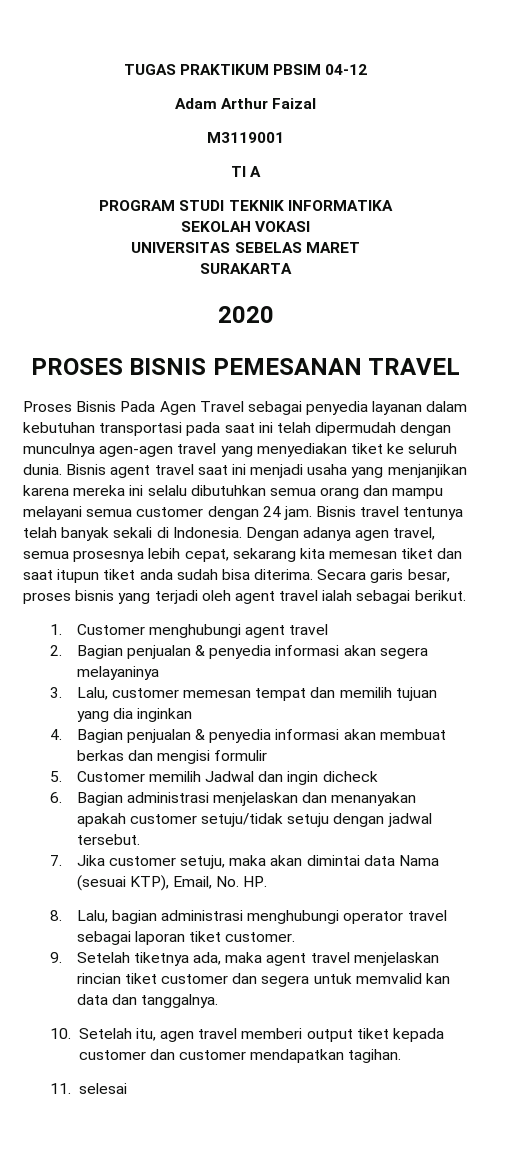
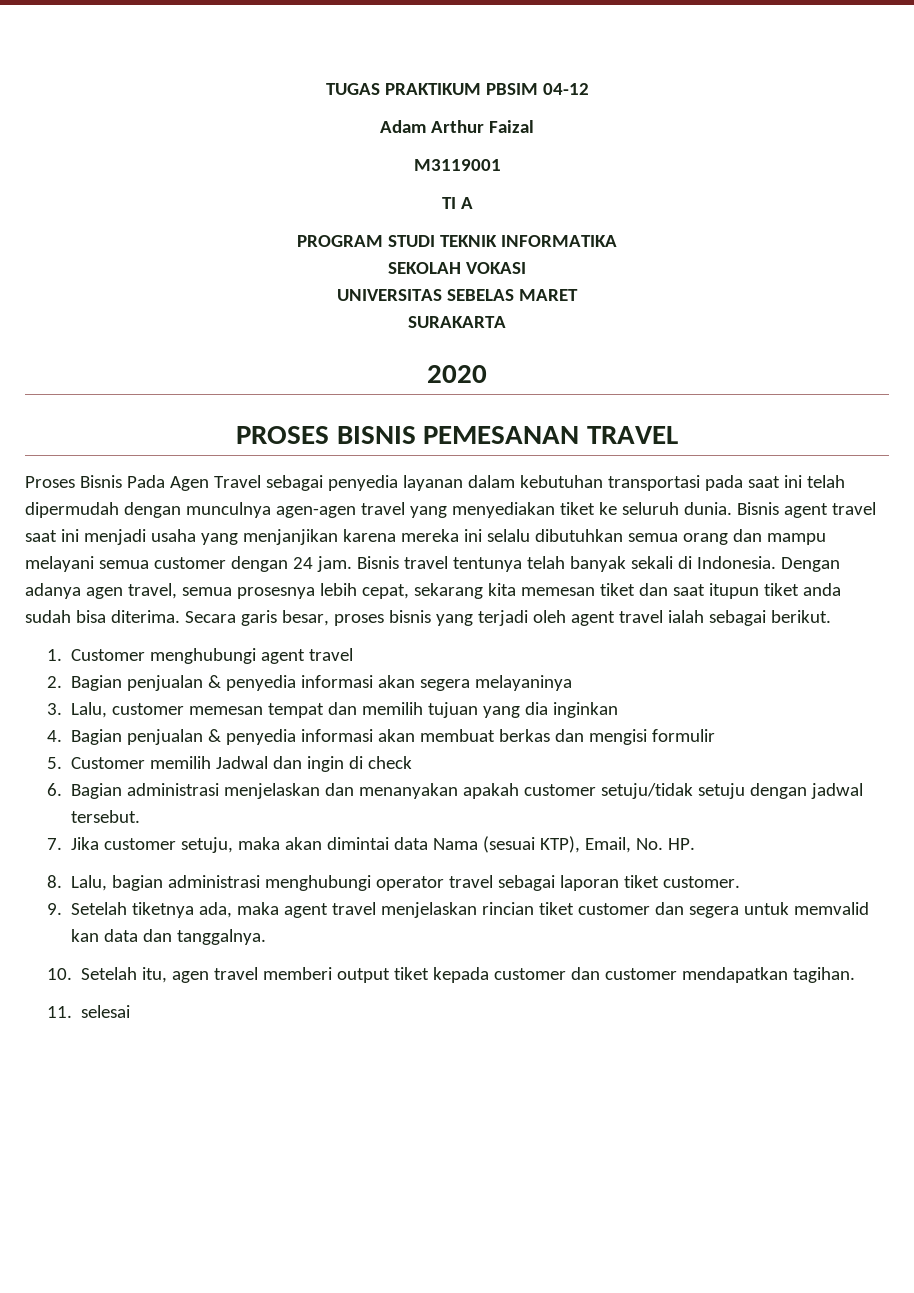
- 5. Customer memilih Jadwal dan ingin dicheck
+ 5. Customer memilih Jadwal dan ingin di check

